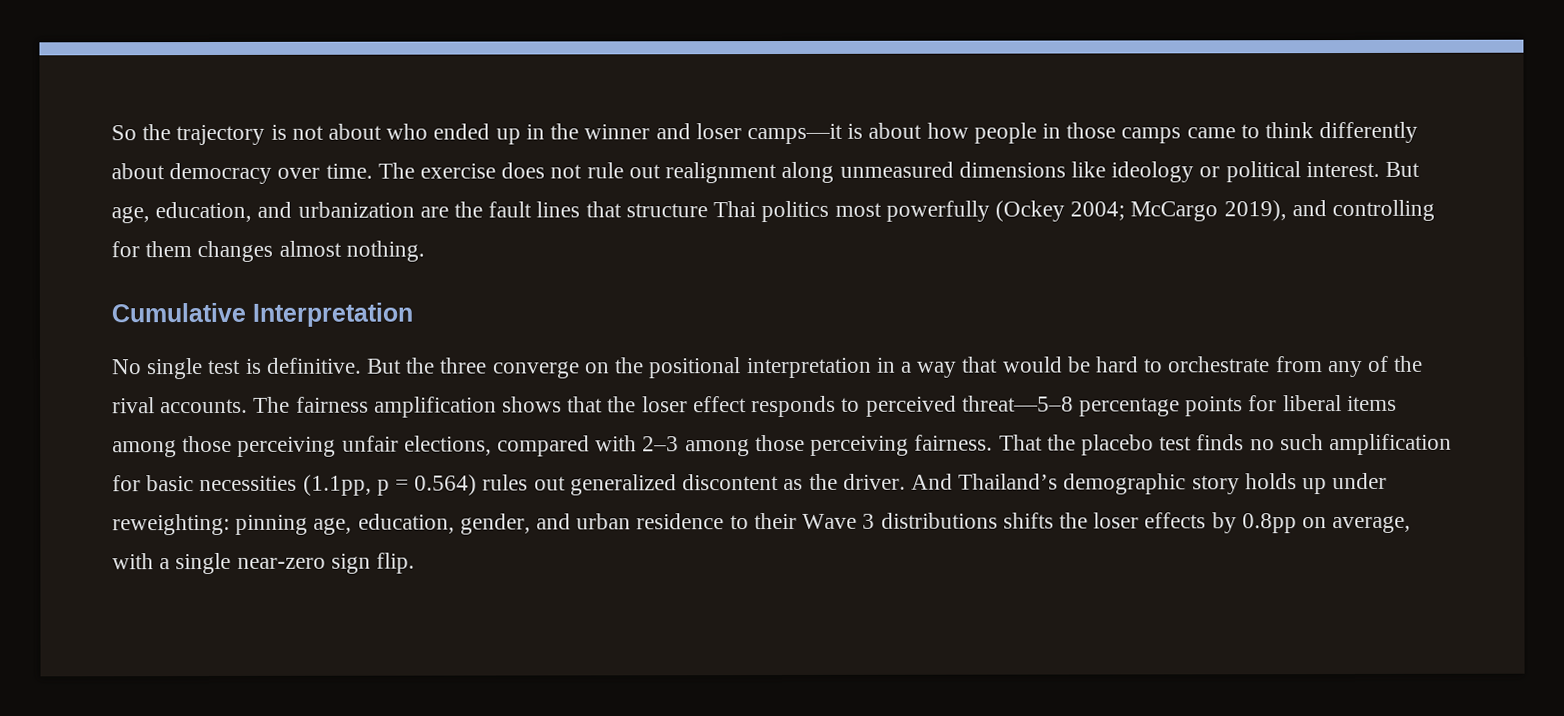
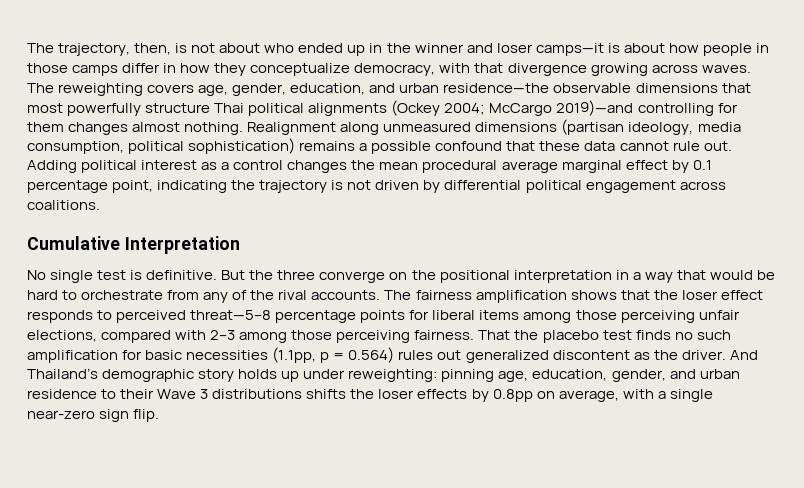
- So the trajectory is not about who ended up in the winner and loser camps—it is about how people in those camps came to think differently about democracy over time. The exercise does not rule out realignment along unmeasured dimensions like ideology or political interest. But age, education, and urbanization are the fault lines that structure Thai politics most powerfully (Ockey 2004; McCargo 2019), and controlling for them changes almost nothing.
+ The trajectory, then, is not about who ended up in the winner and loser camps—it is about how people in those camps differ in how they conceptualize democracy, with that divergence growing across waves. The reweighting covers age, gender, education, and urban residence—the observable dimensions that most powerfully structure Thai political alignments (Ockey 2004; McCargo 2019)—and controlling for them changes almost nothing. Realignment along unmeasured dimensions (partisan ideology, media consumption, political sophistication) remains a possible confound that these data cannot rule out. Adding political interest as a control changes the mean procedural average marginal effect by 0.1 percentage point, indicating the trajectory is not driven by differential political engagement across coalitions.

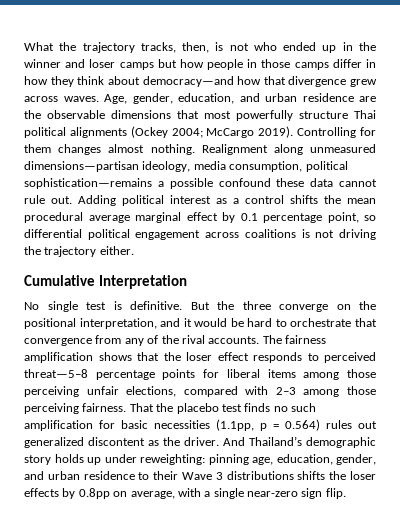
- The trajectory, then, is not about who ended up in the winner and loser camps—it is about how people in those camps differ in how they conceptualize democracy, with that divergence growing across waves.
+ What the trajectory tracks, then, is not who ended up in the winner and loser camps but how people in those camps differ in how they think about democracy—and how that divergence grew across waves.
- The reweighting covers age, gender, education, and urban residence—the observable dimensions that most powerfully structure Thai political alignments (Ockey 2004; McCargo 2019)—and controlling for them changes almost nothing.
+ Age, gender, education, and urban residence are the observable dimensions that most powerfully structure Thai political alignments (Ockey 2004; McCargo 2019). Controlling for them changes almost nothing.
- Realignment along unmeasured dimensions (partisan ideology, media consumption, political sophistication) remains a possible confound that these data cannot rule out.
+ Realignment along unmeasured dimensions—partisan ideology, media consumption, political sophistication—remains a possible confound these data cannot rule out.
- Adding political interest as a control changes the mean procedural average marginal effect by 0.1 percentage point, indicating the trajectory is not driven by differential political engagement across coalitions.
+ Adding political interest as a control shifts the mean procedural average marginal effect by 0.1 percentage point, so differential political engagement across coalitions is not driving the trajectory either.
- But the three converge on the positional interpretation in a way that would be hard to orchestrate from any of the rival accounts.
+ But the three converge on the positional interpretation, and it would be hard to orchestrate that convergence from any of the rival accounts.

